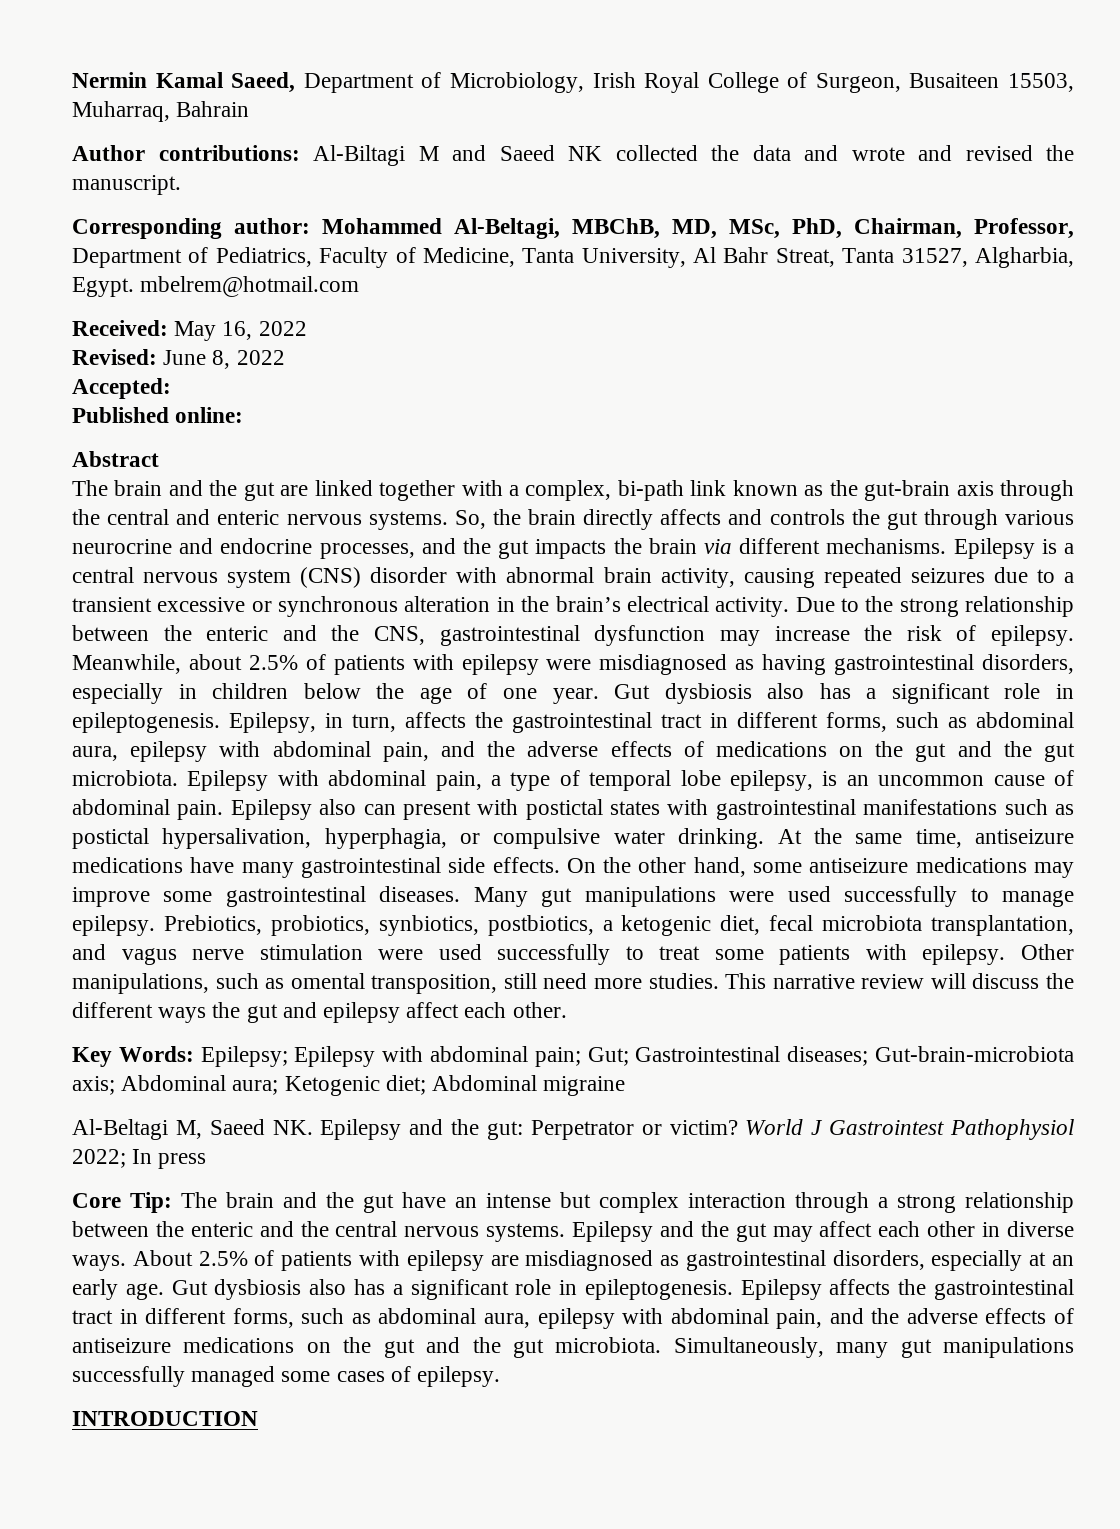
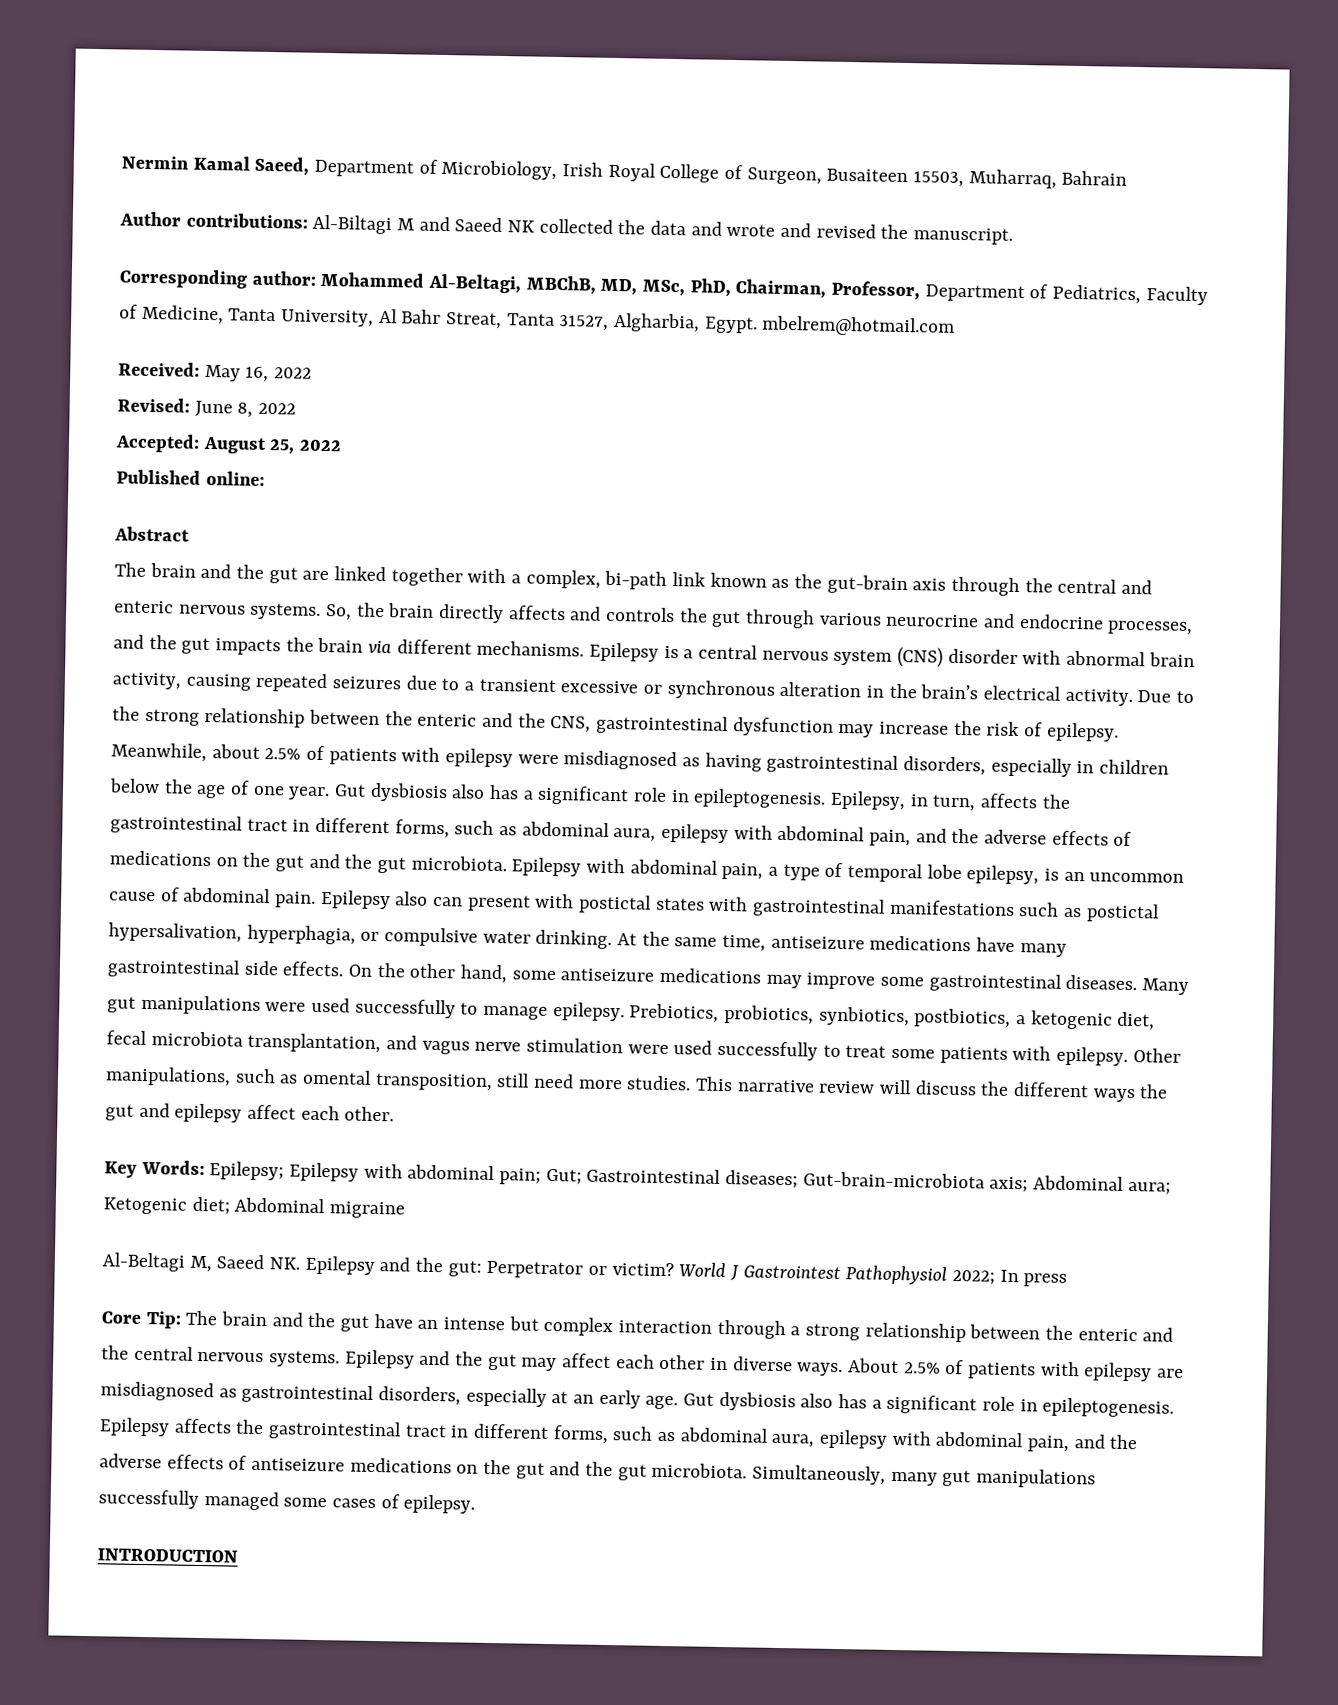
- Accepted:
+ Accepted: August 25, 2022

